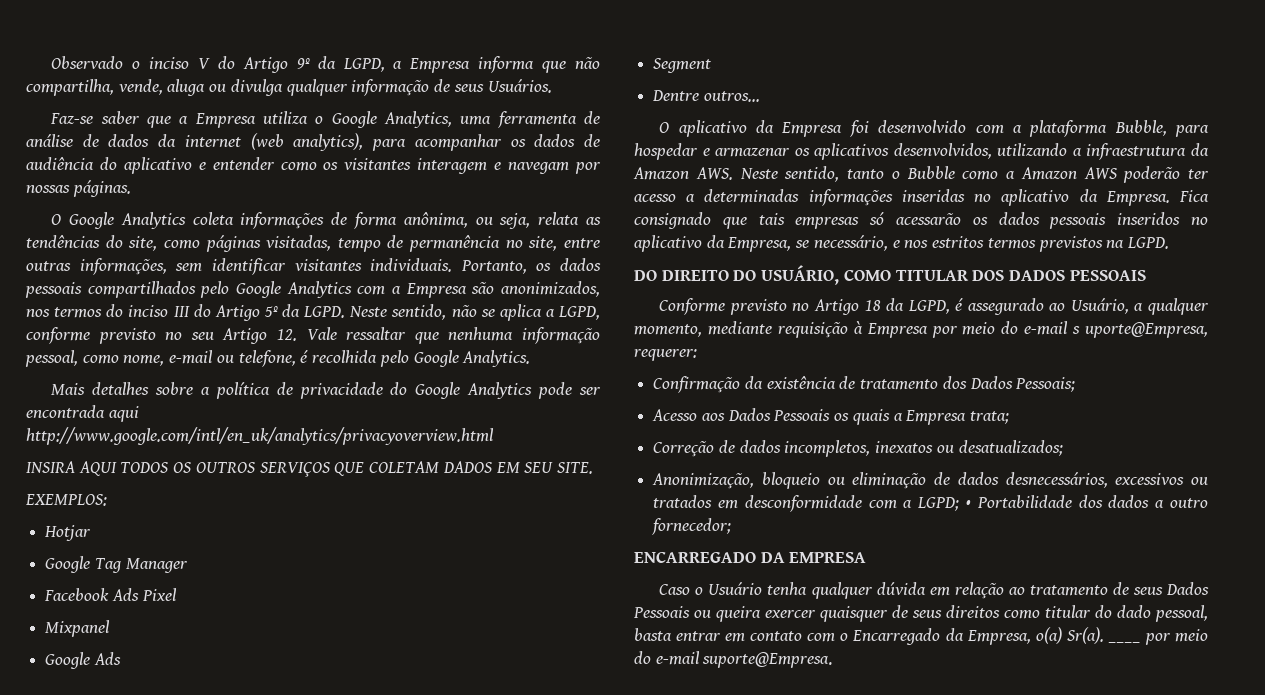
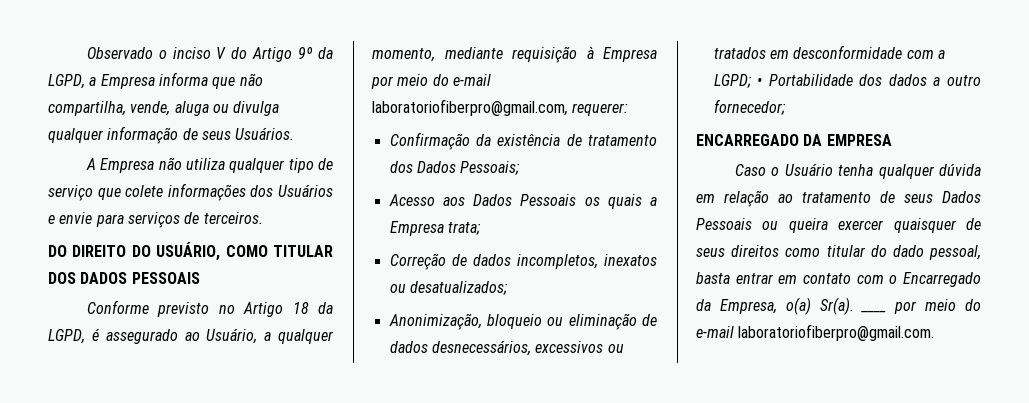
- Faz-se saber que a Empresa utiliza o Google Analytics, uma ferramenta de análise de dados da internet (web analytics), para acompanhar os dados de audiência do aplicativo e entender como os visitantes interagem e navegam por nossas páginas.
- O Google Analytics coleta informações de forma anônima, ou seja, relata as tendências do site, como páginas visitadas, tempo de permanência no site, entre outras informações, sem identificar visitantes individuais. Portanto, os dados pessoais compartilhados pelo Google Analytics com a Empresa são anonimizados, nos termos do inciso III do Artigo 5º da LGPD. Neste sentido, não se aplica a LGPD, conforme previsto no seu Artigo 12. Vale ressaltar que nenhuma informação pessoal, como nome, e-mail ou telefone, é recolhida pelo Google Analytics.
- Mais detalhes sobre a política de privacidade do Google Analytics pode ser encontrada aqui http://www.google.com/intl/en_uk/analytics/privacyoverview.html
- INSIRA AQUI TODOS OS OUTROS SERVIÇOS QUE COLETAM DADOS EM SEU SITE.
- EXEMPLOS:
- Hotjar
- Google Tag Manager
- Facebook Ads Pixel
- Mixpanel
- Google Ads
- Segment
- Dentre outros...
- O aplicativo da Empresa foi desenvolvido com a plataforma Bubble, para hospedar e armazenar os aplicativos desenvolvidos, utilizando a infraestrutura da Amazon AWS. Neste sentido, tanto o Bubble como a Amazon AWS poderão ter acesso a determinadas informações inseridas no aplicativo da Empresa. Fica consignado que tais empresas só acessarão os dados pessoais inseridos no aplicativo da Empresa, se necessário, e nos estritos termos previstos na LGPD.
+ A Empresa não utiliza qualquer tipo de serviço que colete informações dos Usuários e envie para serviços de terceiros.
- Conforme previsto no Artigo 18 da LGPD, é assegurado ao Usuário, a qualquer momento, mediante requisição à Empresa por meio do e-mail s uporte@Empresa, requerer:
+ Conforme previsto no Artigo 18 da LGPD, é assegurado ao Usuário, a qualquer momento, mediante requisição à Empresa por meio do e-mail laboratoriofiberpro@gmail.com, requerer:
- ____ por meio do e-mail suporte@Empresa.
+ ____ por meio do e-mail laboratoriofiberpro@gmail.com.

